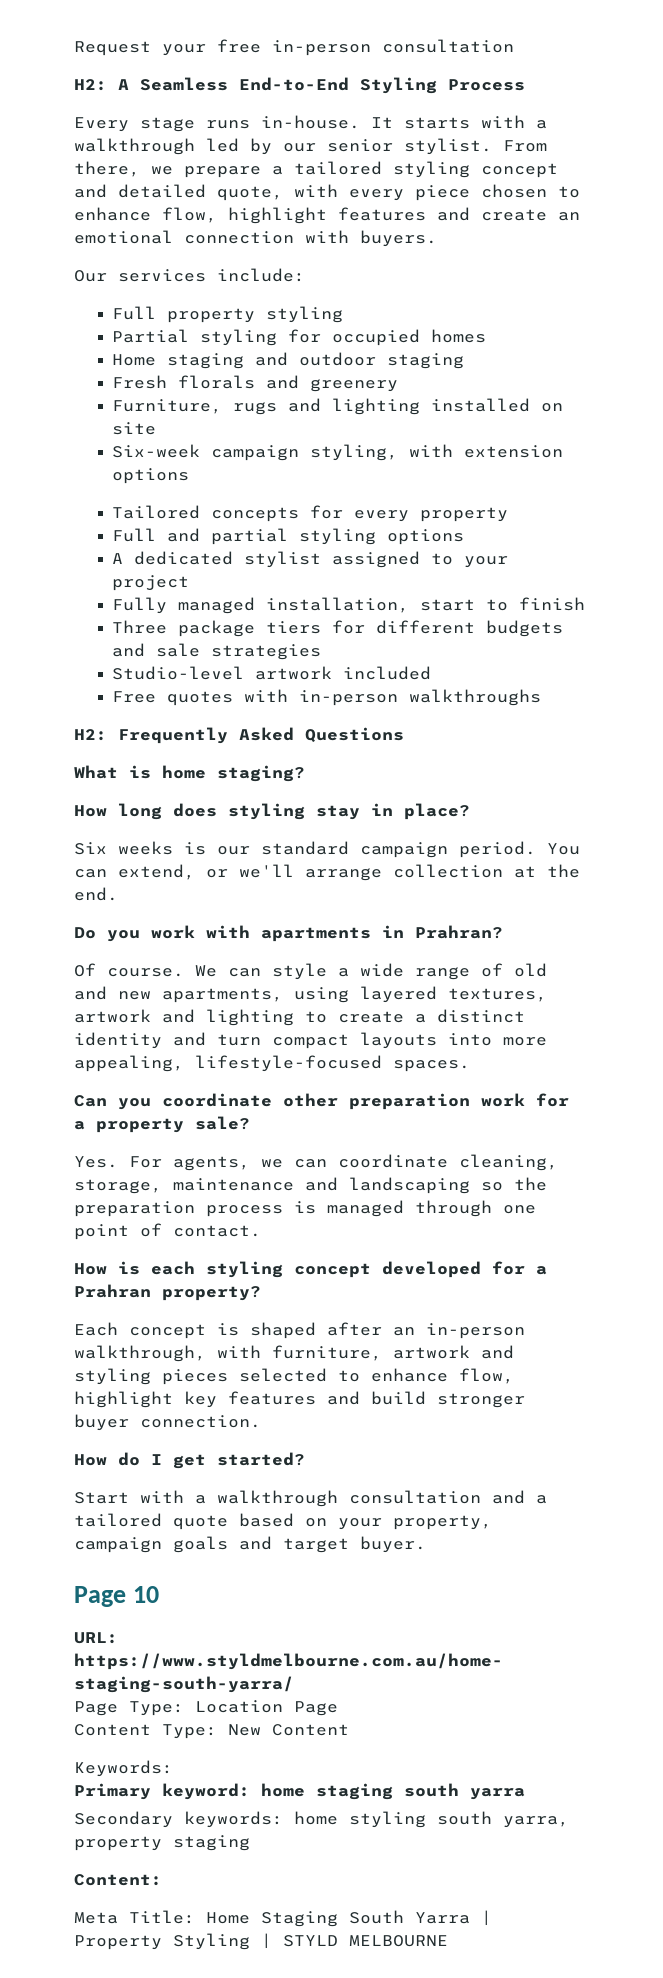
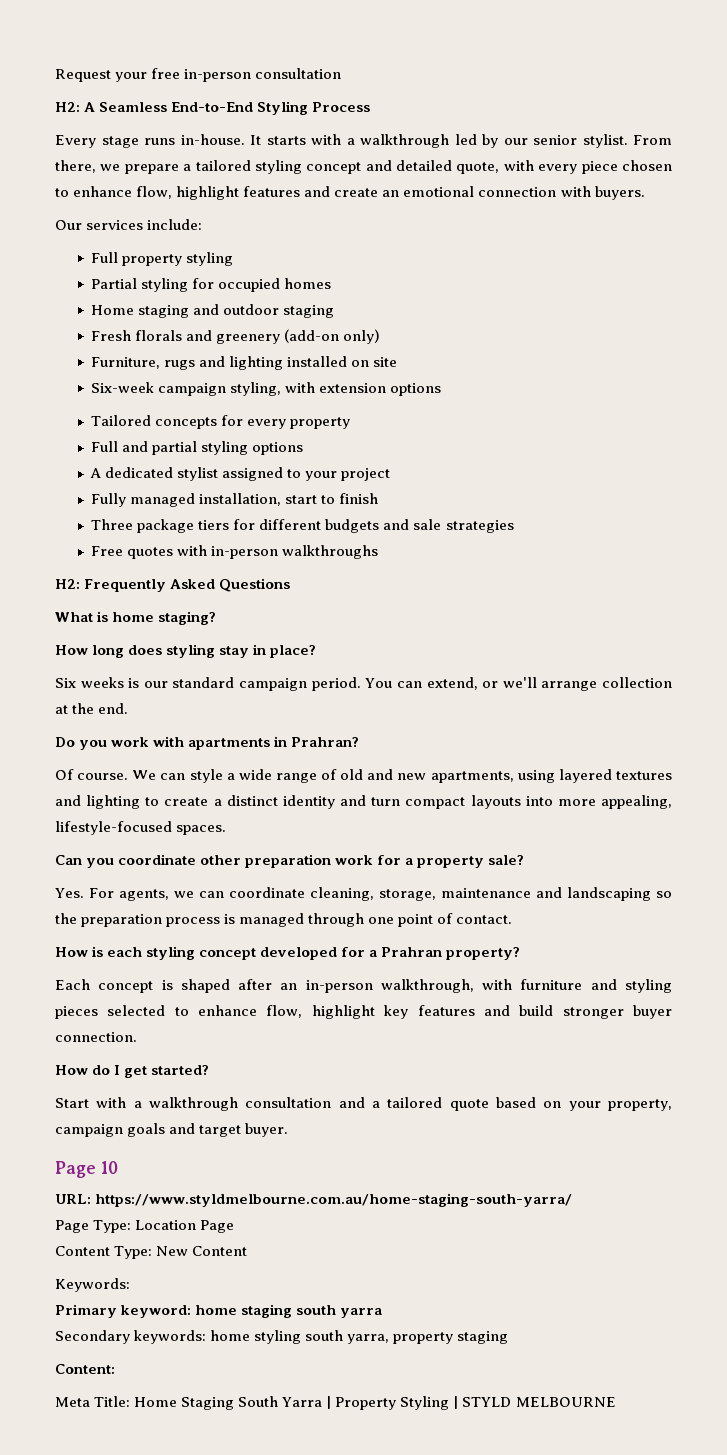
- Fresh florals and greenery
+ Fresh florals and greenery (add-on only)
- Studio-level artwork included
- We can style a wide range of old and new apartments, using layered textures, artwork and lighting to create a distinct identity and turn compact layouts into more appealing, lifestyle-focused spaces.
+ We can style a wide range of old and new apartments, using layered textures and lighting to create a distinct identity and turn compact layouts into more appealing, lifestyle-focused spaces.
- Each concept is shaped after an in-person walkthrough, with furniture, artwork and styling pieces selected to enhance flow, highlight key features and build stronger buyer connection.
+ Each concept is shaped after an in-person walkthrough, with furniture and styling pieces selected to enhance flow, highlight key features and build stronger buyer connection.

